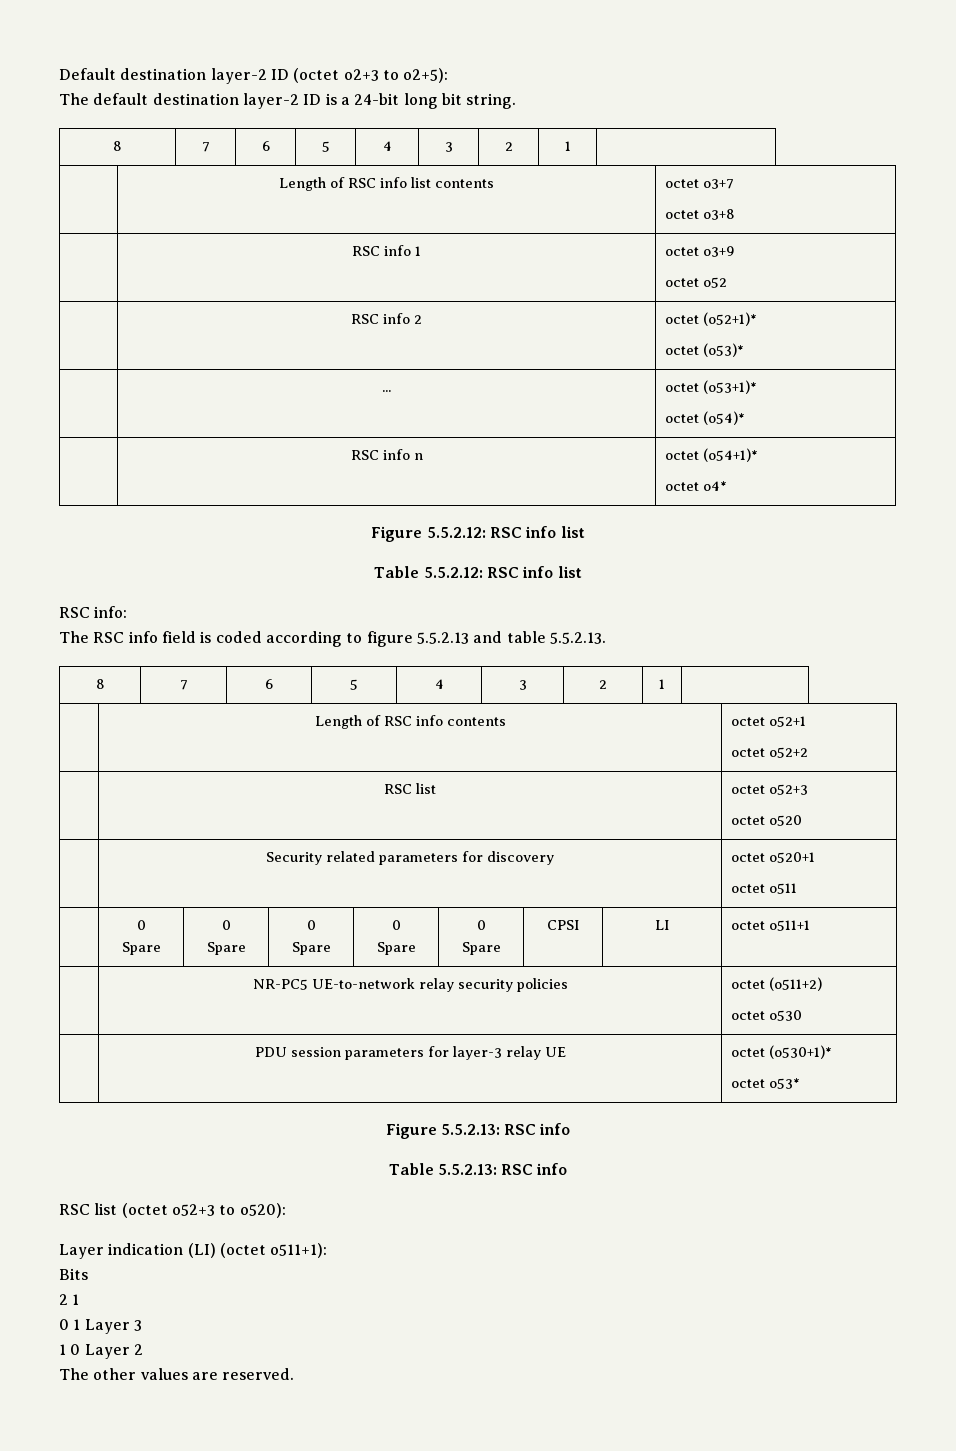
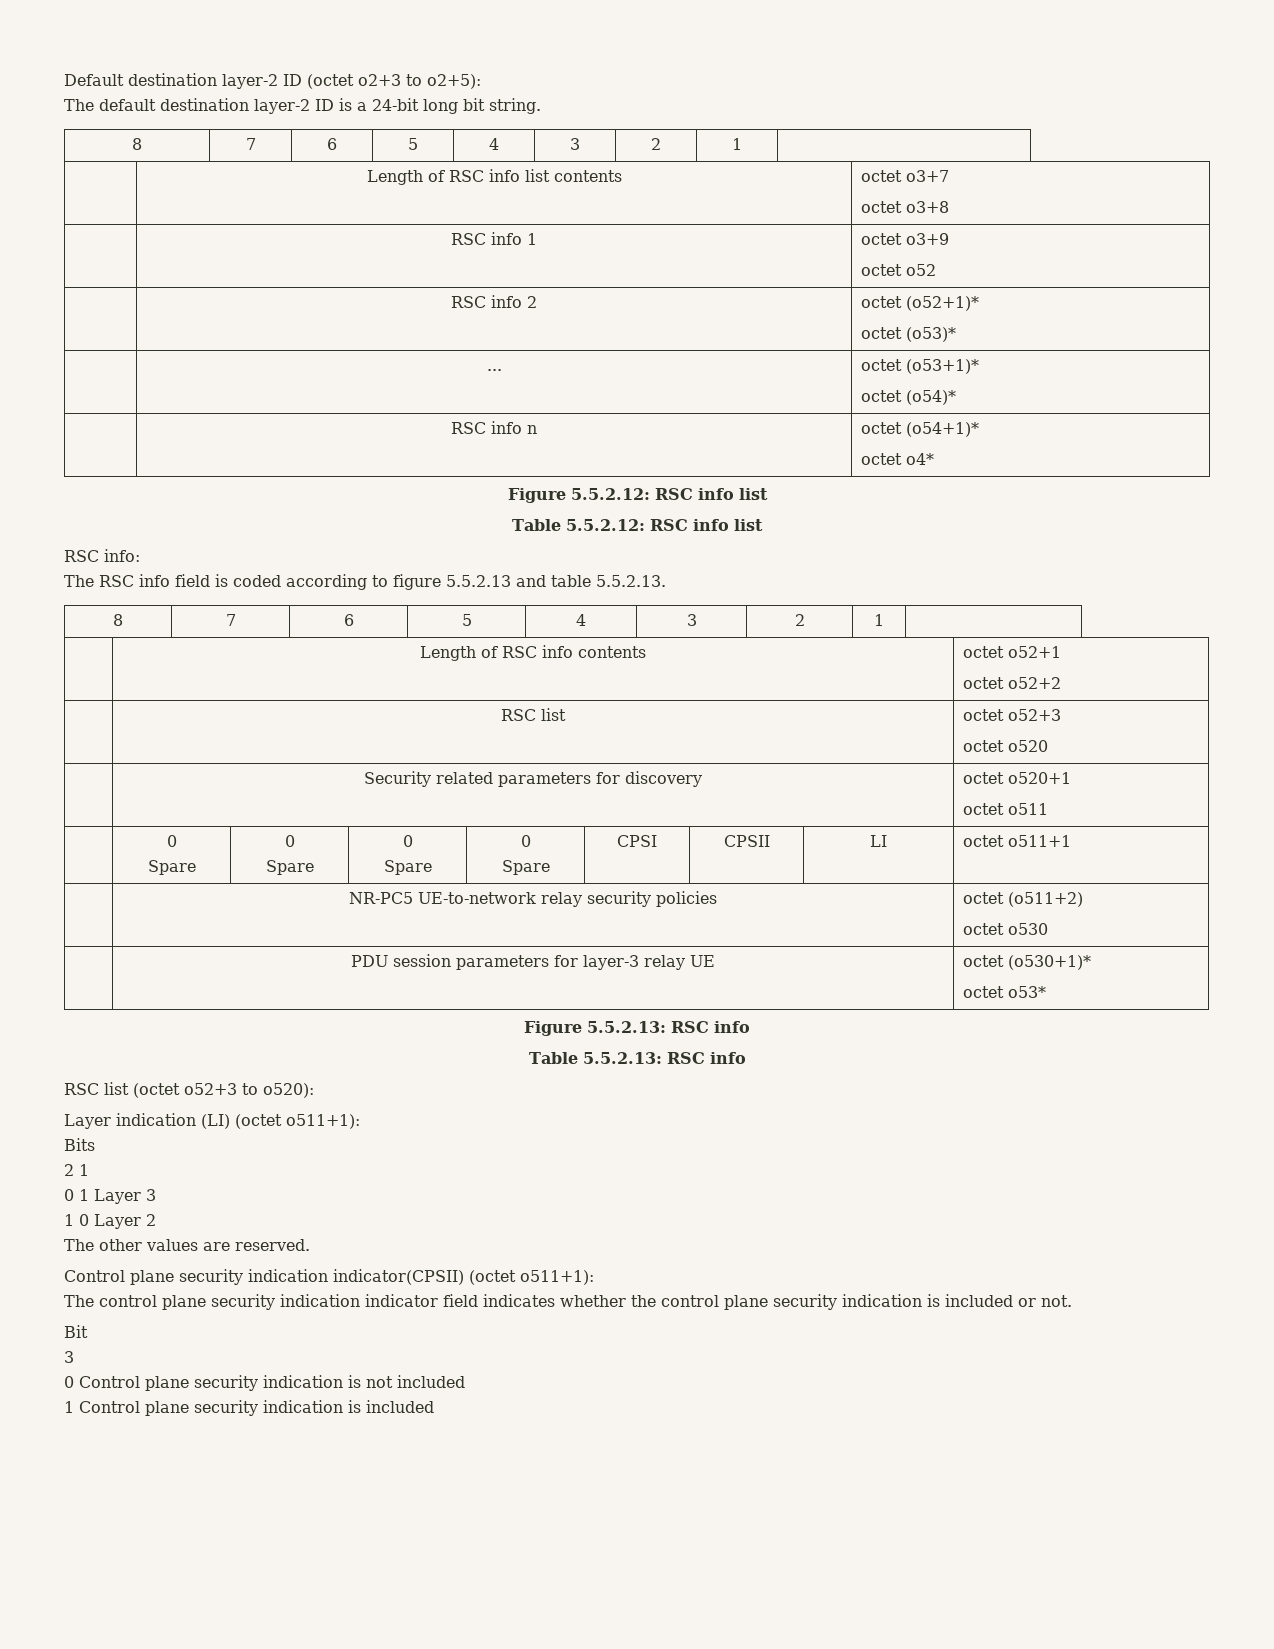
  | Security related parameters for discovery | octet o520+1
  octet o511
  | 0
  Spare | 0
  Spare | 0
  Spare | 0
- Spare | 0
- Spare | CPSI | LI | octet o511+1
+ Spare | CPSI | CPSII | LI | octet o511+1
+ Control plane security indication indicator(CPSII) (octet o511+1):
+ The control plane security indication indicator field indicates whether the control plane security indication is included or not.
+ Bit
+ 3
+ 0 Control plane security indication is not included
+ 1 Control plane security indication is included

